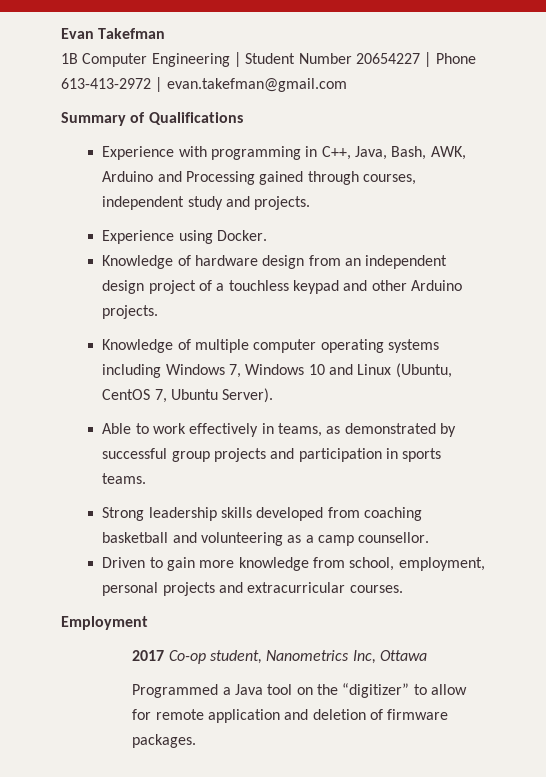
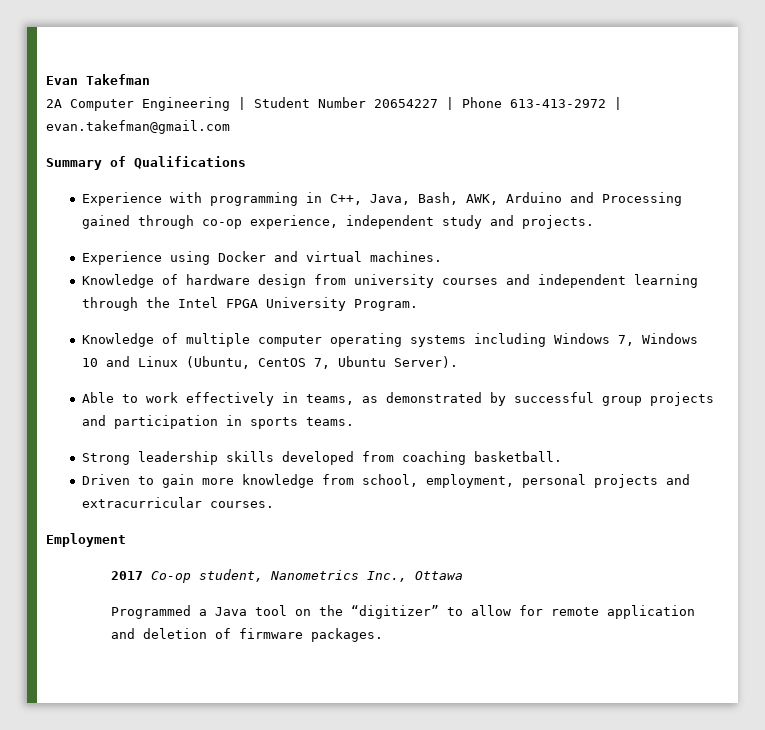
- 1B Computer Engineering | Student Number 20654227 | Phone 613-413-2972 | evan.takefman@gmail.com
+ 2A Computer Engineering | Student Number 20654227 | Phone 613-413-2972 | evan.takefman@gmail.com
- Experience with programming in C++, Java, Bash, AWK, Arduino and Processing gained through courses, independent study and projects.
+ Experience with programming in C++, Java, Bash, AWK, Arduino and Processing gained through co-op experience, independent study and projects.
- Experience using Docker.
+ Experience using Docker and virtual machines.
- Knowledge of hardware design from an independent design project of a touchless keypad and other Arduino projects.
+ Knowledge of hardware design from university courses and independent learning through the Intel FPGA University Program.
- Strong leadership skills developed from coaching basketball and volunteering as a camp counsellor.
+ Strong leadership skills developed from coaching basketball.
- 2017 Co-op student, Nanometrics Inc, Ottawa
+ 2017 Co-op student, Nanometrics Inc., Ottawa

